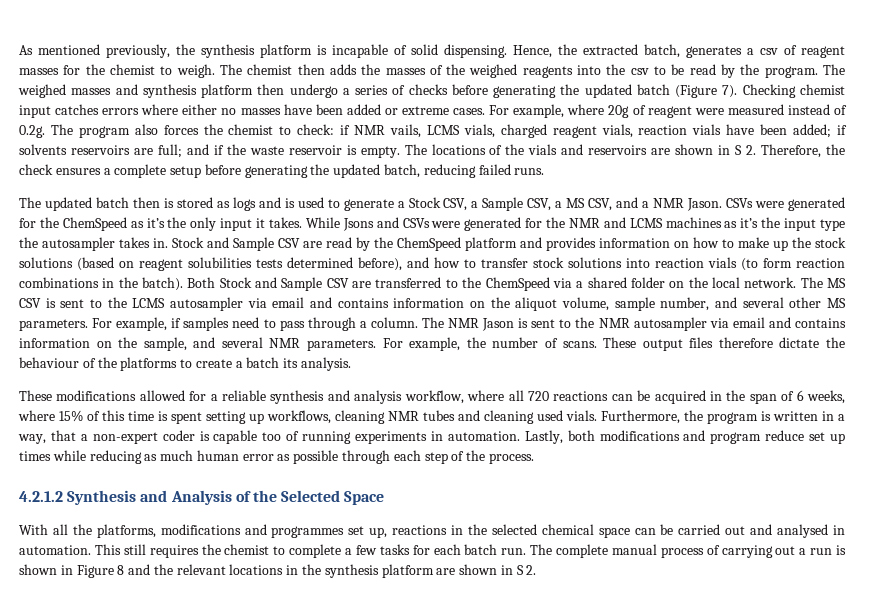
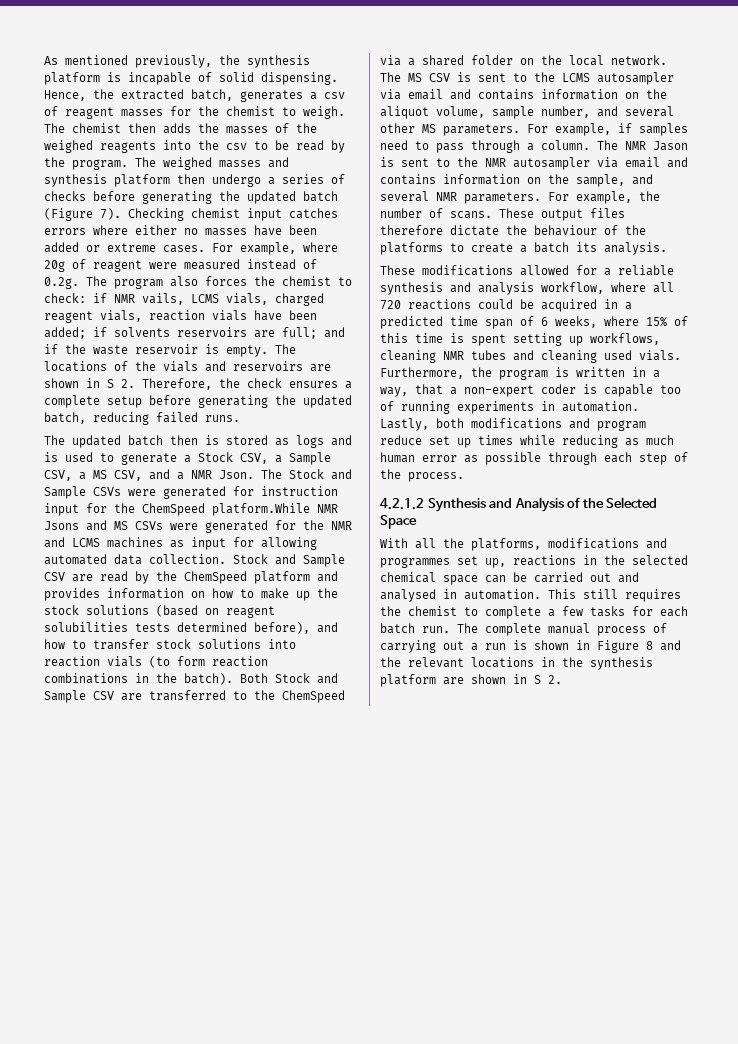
- The updated batch then is stored as logs and is used to generate a Stock CSV, a Sample CSV, a MS CSV, and a NMR Jason. CSVs were generated for the ChemSpeed as it’s the only input it takes. While Jsons and CSVs were generated for the NMR and LCMS machines as it’s the input type the autosampler takes in.
+ The updated batch then is stored as logs and is used to generate a Stock CSV, a Sample CSV, a MS CSV, and a NMR Json. The Stock and Sample CSVs were generated for instruction input for the ChemSpeed platform.While NMR Jsons and MS CSVs were generated for the NMR and LCMS machines as input for allowing automated data collection.
- These modifications allowed for a reliable synthesis and analysis workflow, where all 720 reactions can be acquired in the span of 6 weeks, where 15% of this time is spent setting up workflows, cleaning NMR tubes and cleaning used vials.
+ These modifications allowed for a reliable synthesis and analysis workflow, where all 720 reactions could be acquired in a predicted time span of 6 weeks, where 15% of this time is spent setting up workflows, cleaning NMR tubes and cleaning used vials.

